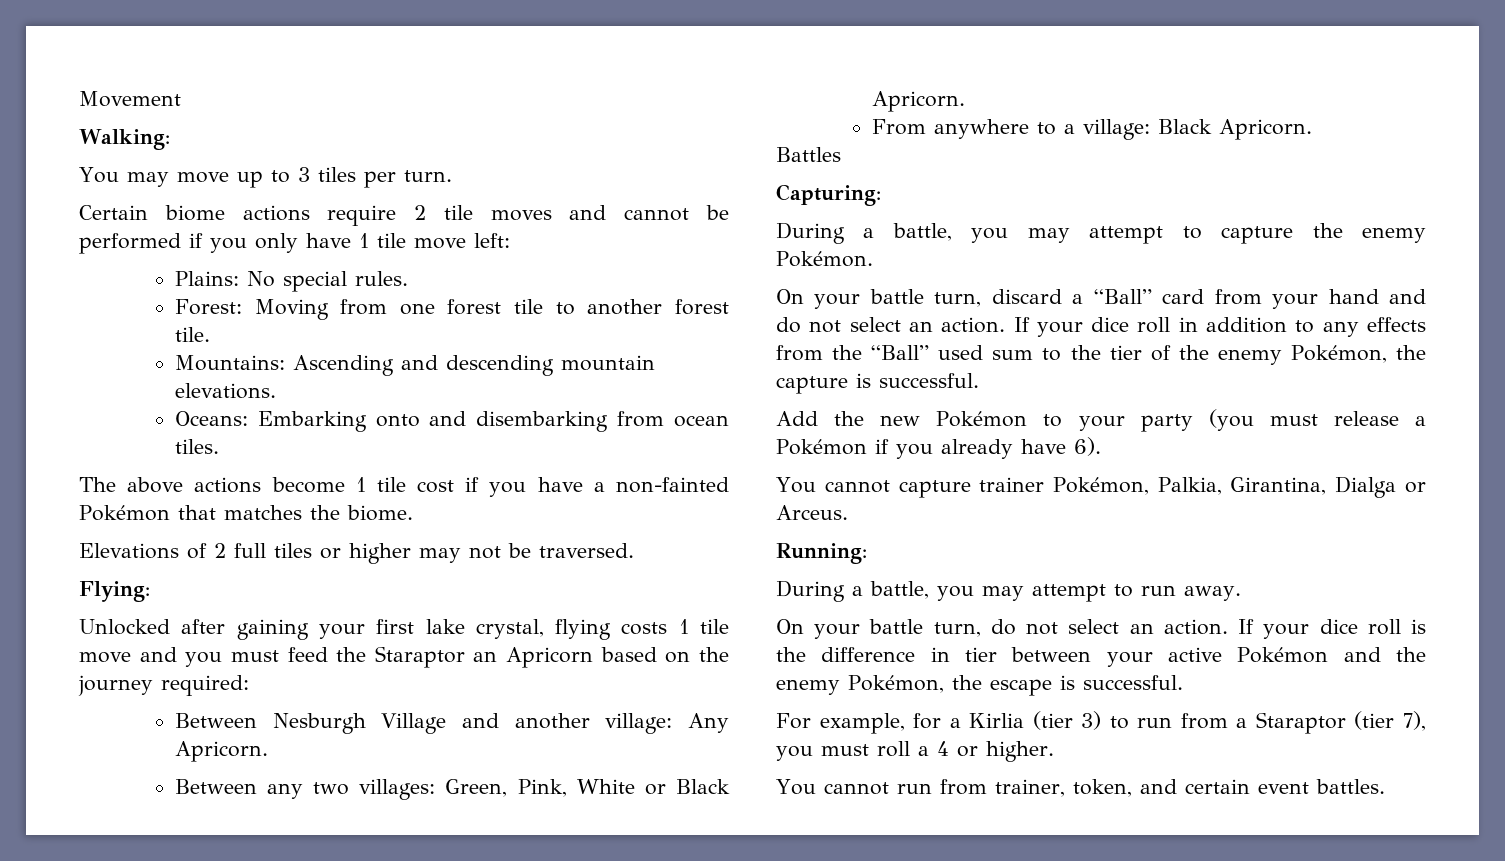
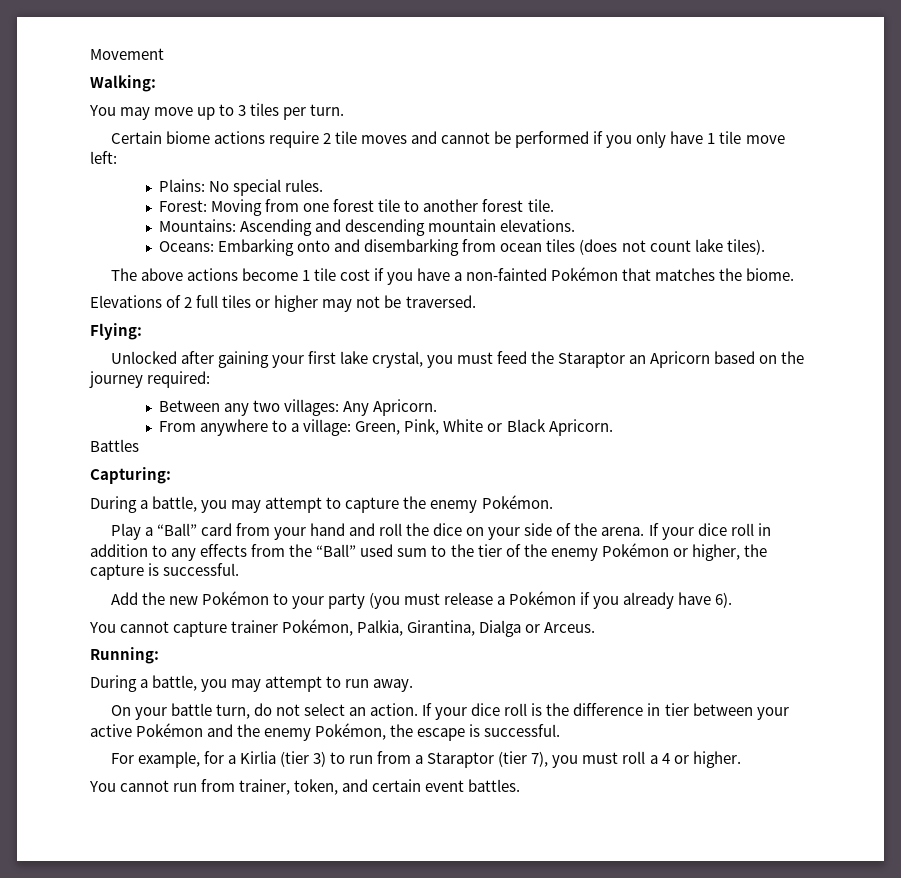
- Oceans: Embarking onto and disembarking from ocean tiles.
+ Oceans: Embarking onto and disembarking from ocean tiles (does not count lake tiles).
- Unlocked after gaining your first lake crystal, flying costs 1 tile move and you must feed the Staraptor an Apricorn based on the journey required:
+ Unlocked after gaining your first lake crystal, you must feed the Staraptor an Apricorn based on the journey required:
- Between Nesburgh Village and another village: Any Apricorn.
- Between any two villages: Green, Pink, White or Black Apricorn.
+ Between any two villages: Any Apricorn.
- From anywhere to a village: Black Apricorn.
+ From anywhere to a village: Green, Pink, White or Black Apricorn.
- On your battle turn, discard a “Ball” card from your hand and do not select an action.
+ Play a “Ball” card from your hand and roll the dice on your side of the arena.
- If your dice roll in addition to any effects from the “Ball” used sum to the tier of the enemy Pokémon, the capture is successful.
+ If your dice roll in addition to any effects from the “Ball” used sum to the tier of the enemy Pokémon or higher, the capture is successful.

